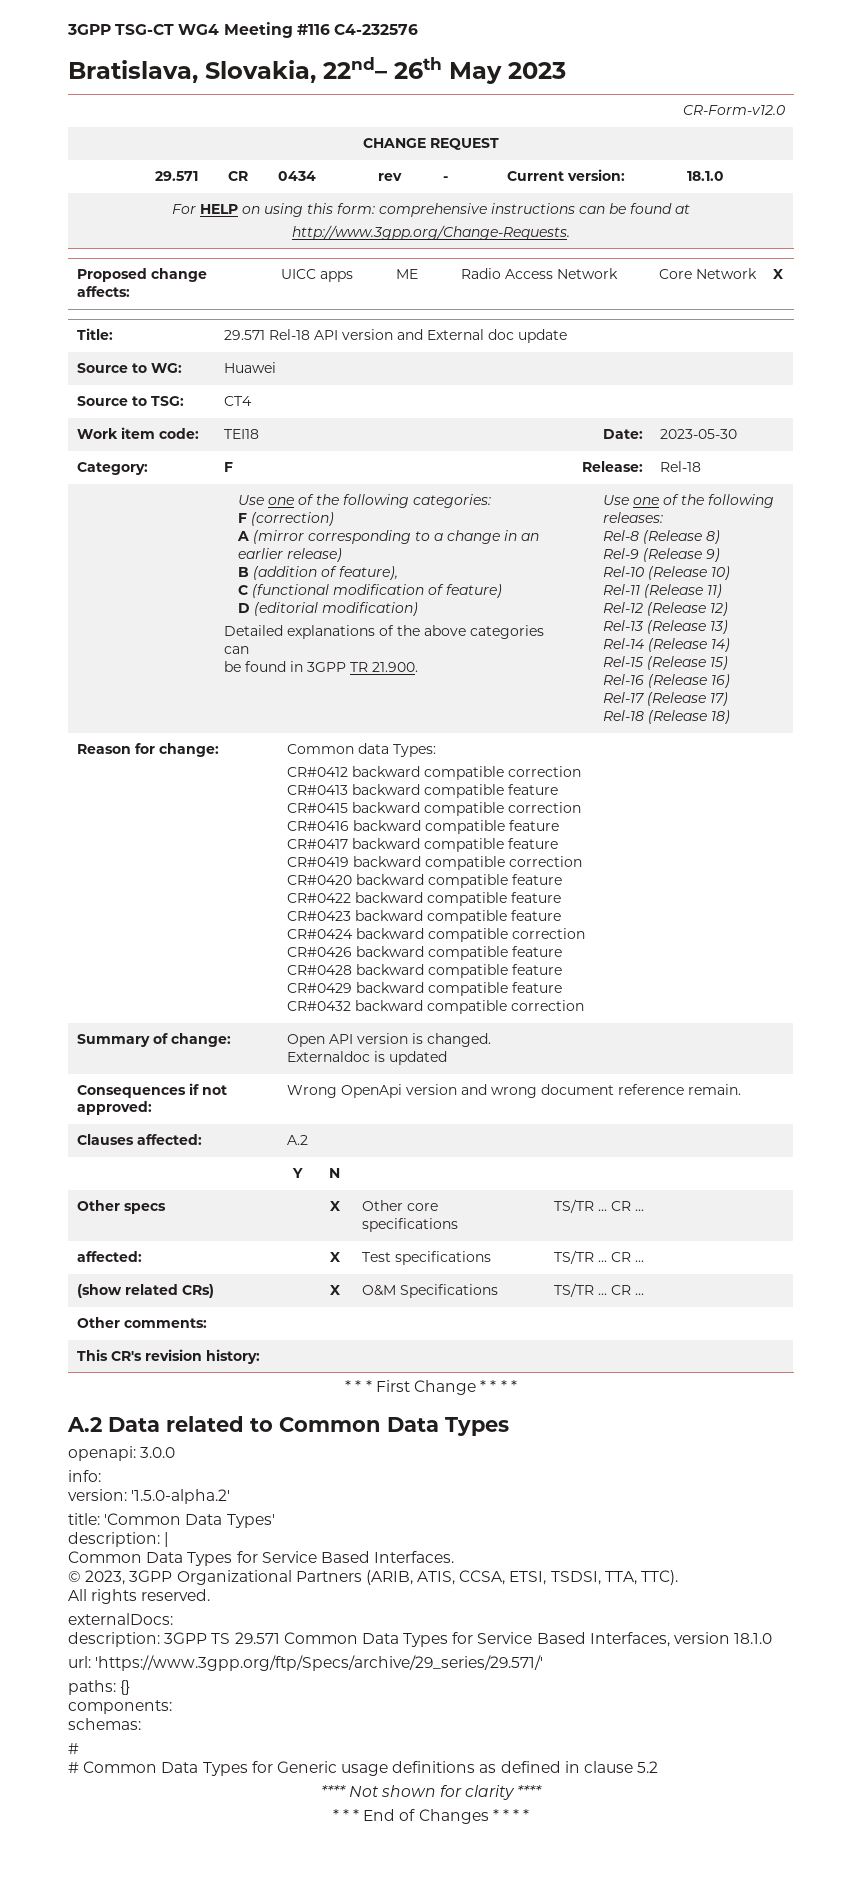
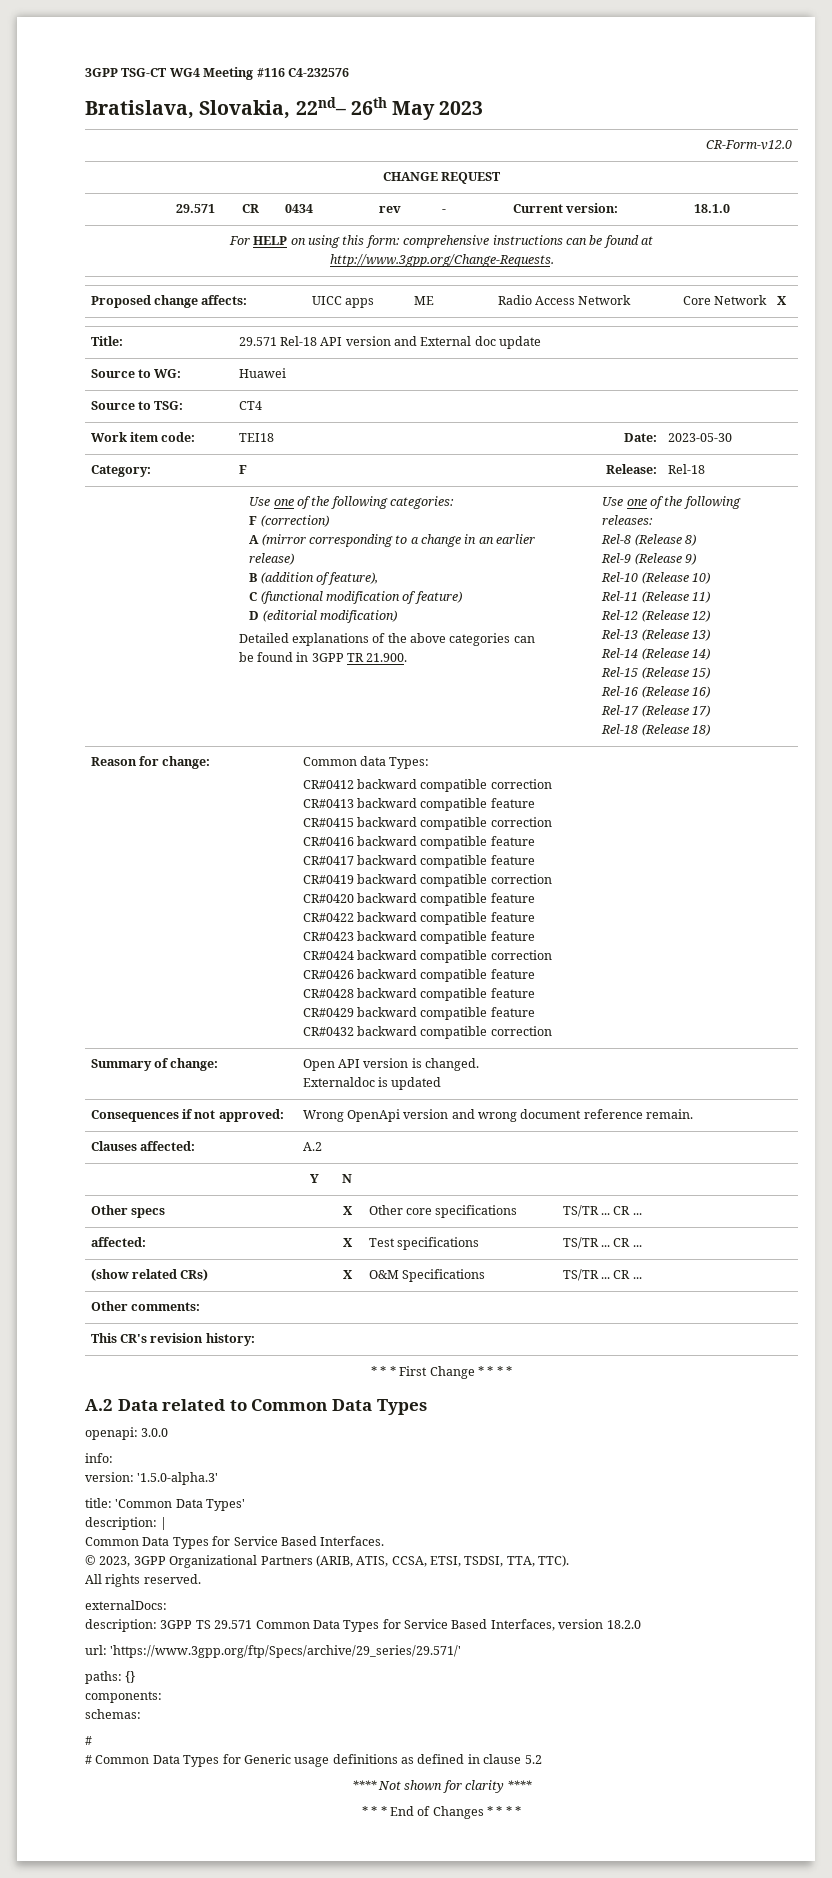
- version: '1.5.0-alpha.2'
+ version: '1.5.0-alpha.3'
- description: 3GPP TS 29.571 Common Data Types for Service Based Interfaces, version 18.1.0
+ description: 3GPP TS 29.571 Common Data Types for Service Based Interfaces, version 18.2.0

